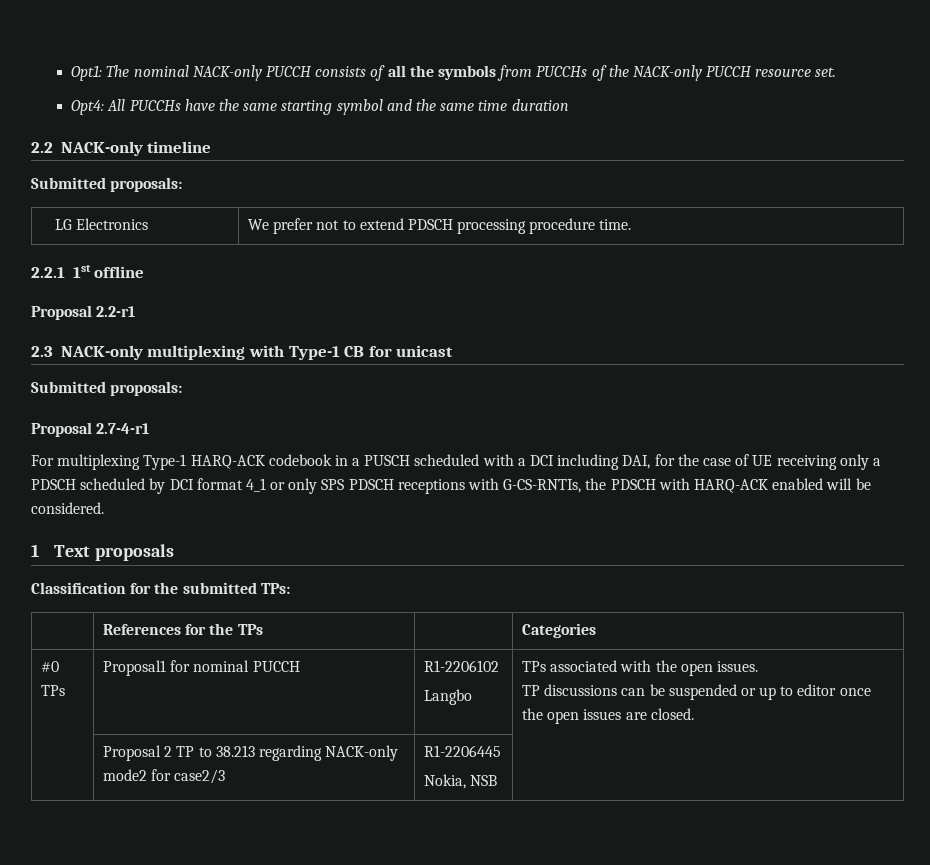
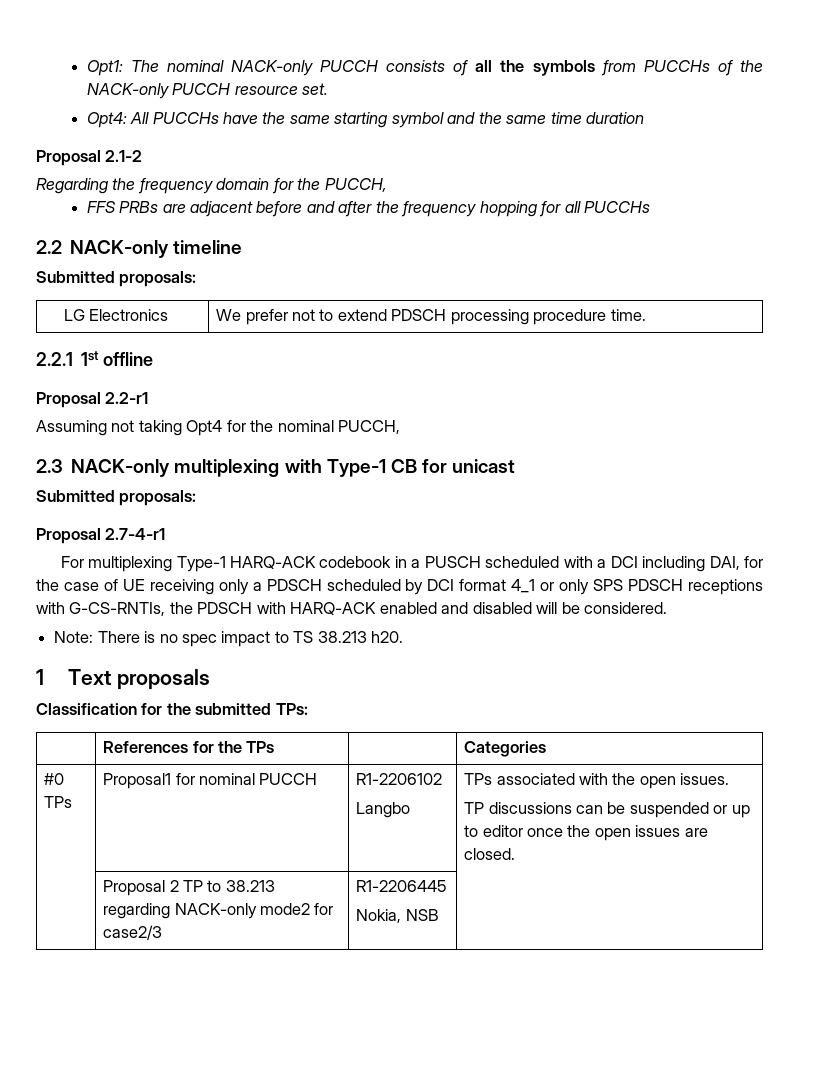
+ Proposal 2.1-2
+ Regarding the frequency domain for the PUCCH,
+ FFS PRBs are adjacent before and after the frequency hopping for all PUCCHs
+ Assuming not taking Opt4 for the nominal PUCCH,
- For multiplexing Type-1 HARQ-ACK codebook in a PUSCH scheduled with a DCI including DAI, for the case of UE receiving only a PDSCH scheduled by DCI format 4_1 or only SPS PDSCH receptions with G-CS-RNTIs, the PDSCH with HARQ-ACK enabled will be considered.
+ For multiplexing Type-1 HARQ-ACK codebook in a PUSCH scheduled with a DCI including DAI, for the case of UE receiving only a PDSCH scheduled by DCI format 4_1 or only SPS PDSCH receptions with G-CS-RNTIs, the PDSCH with HARQ-ACK enabled and disabled will be considered.
+ Note: There is no spec impact to TS 38.213 h20.

